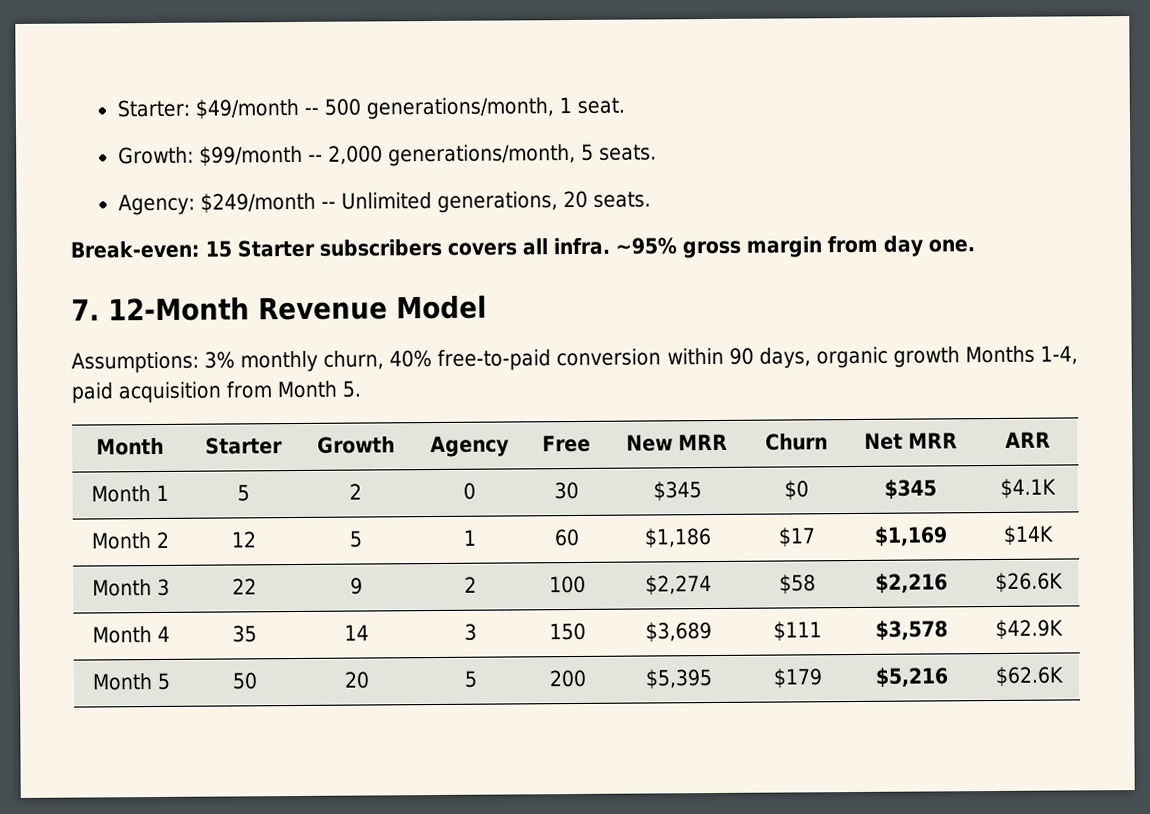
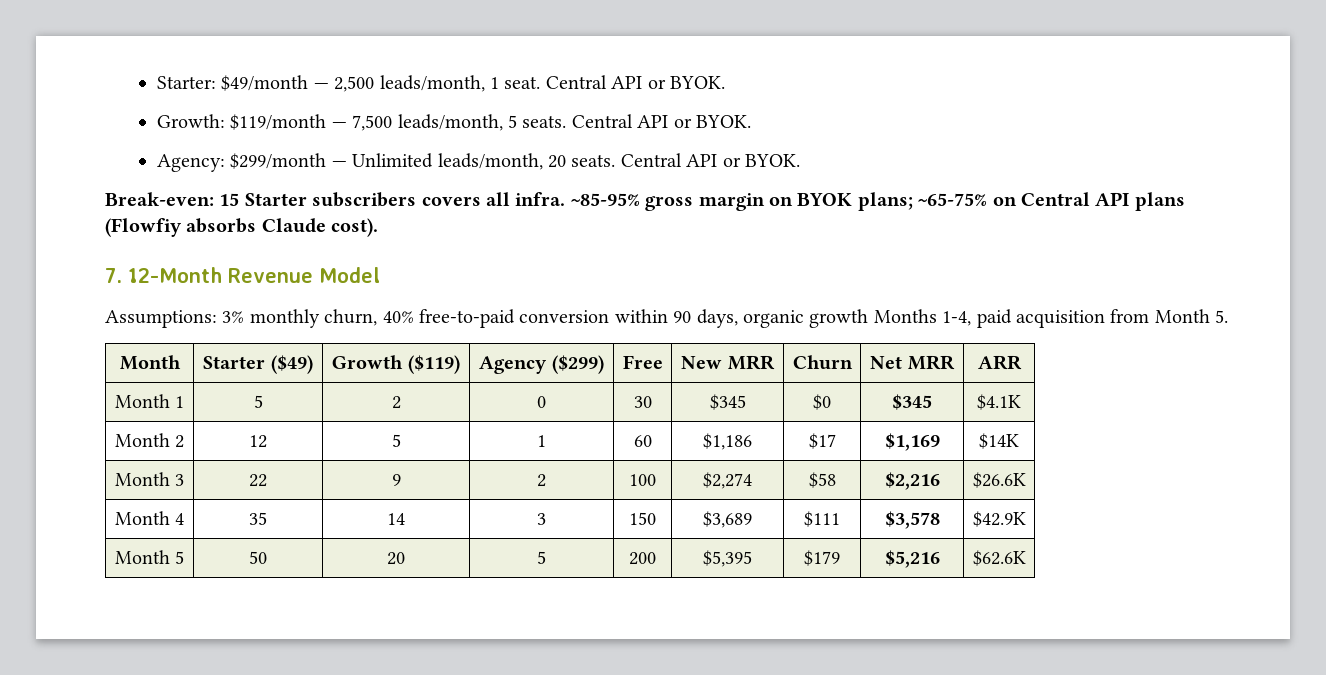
- Starter: $49/month -- 500 generations/month, 1 seat.
- Growth: $99/month -- 2,000 generations/month, 5 seats.
- Agency: $249/month -- Unlimited generations, 20 seats.
+ Starter: $49/month — 2,500 leads/month, 1 seat. Central API or BYOK.
+ Growth: $119/month — 7,500 leads/month, 5 seats. Central API or BYOK.
+ Agency: $299/month — Unlimited leads/month, 20 seats. Central API or BYOK.
- ~95% gross margin from day one.
+ ~85-95% gross margin on BYOK plans; ~65-75% on Central API plans (Flowfiy absorbs Claude cost).
- Month | Starter | Growth | Agency | Free | New MRR | Churn | Net MRR | ARR
+ Month | Starter ($49) | Growth ($119) | Agency ($299) | Free | New MRR | Churn | Net MRR | ARR

